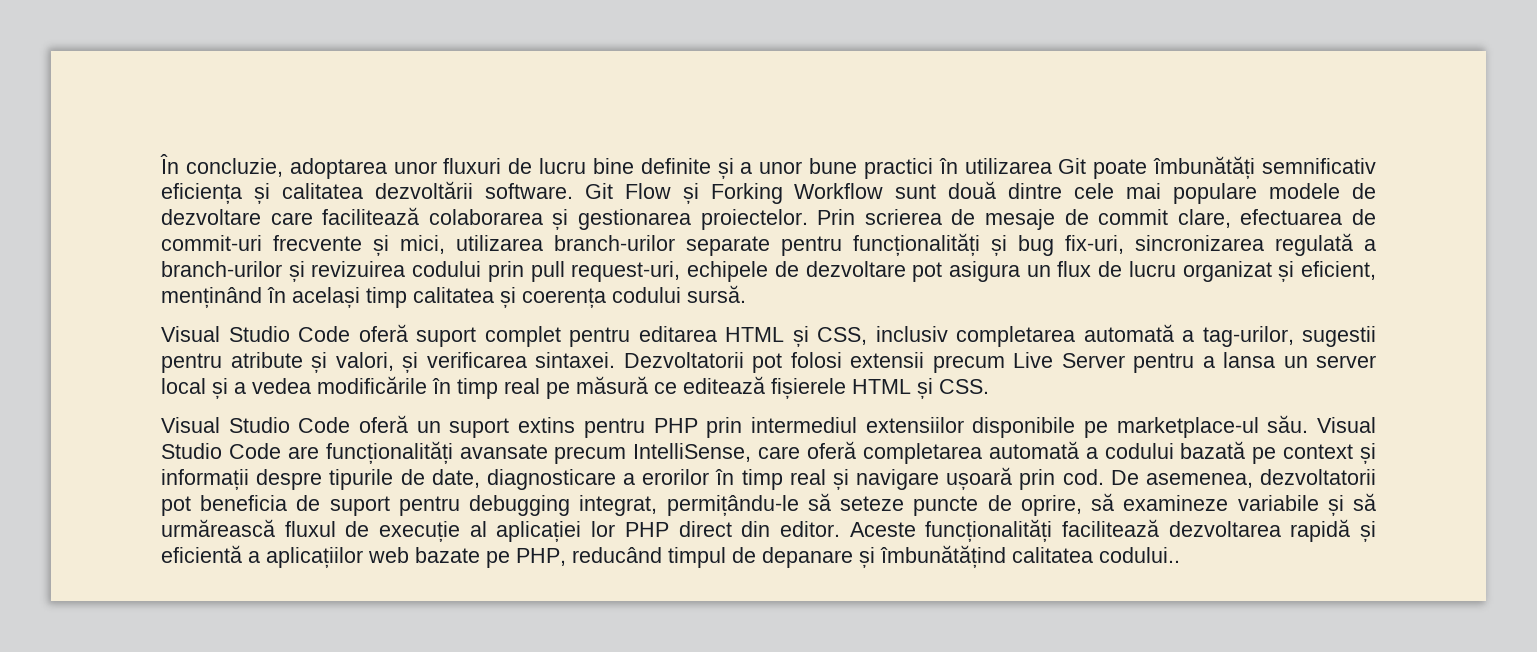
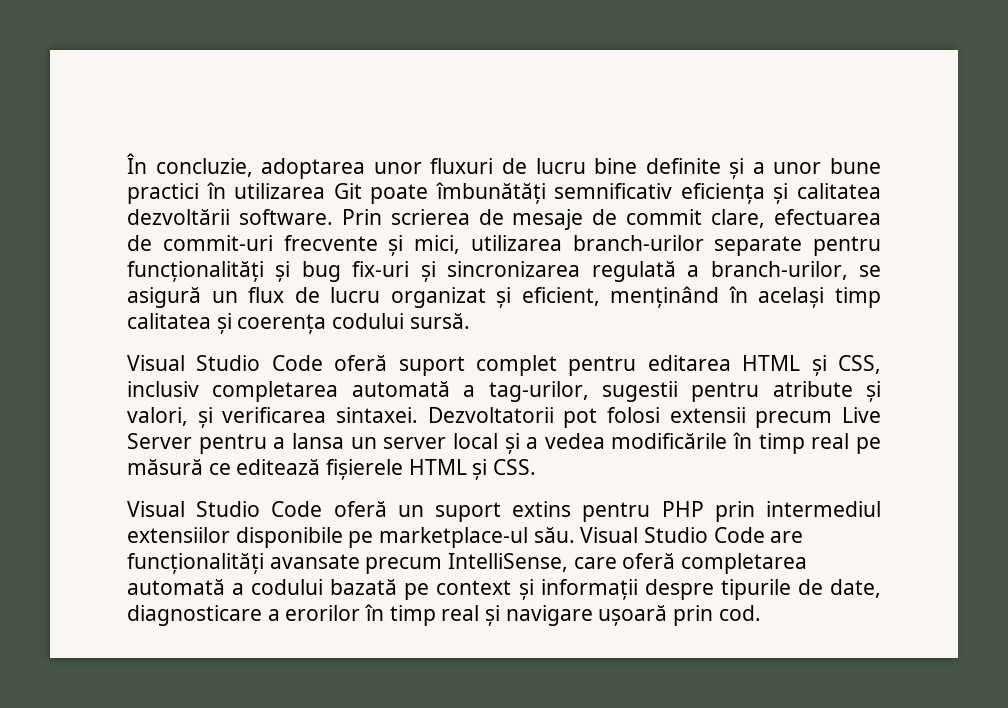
- Git Flow și Forking Workflow sunt două dintre cele mai populare modele de dezvoltare care facilitează colaborarea și gestionarea proiectelor.
- Prin scrierea de mesaje de commit clare, efectuarea de commit-uri frecvente și mici, utilizarea branch-urilor separate pentru funcționalități și bug fix-uri, sincronizarea regulată a branch-urilor și revizuirea codului prin pull request-uri, echipele de dezvoltare pot asigura un flux de lucru organizat și eficient, menținând în același timp calitatea și coerența codului sursă.
+ Prin scrierea de mesaje de commit clare, efectuarea de commit-uri frecvente și mici, utilizarea branch-urilor separate pentru funcționalități și bug fix-uri și sincronizarea regulată a branch-urilor, se asigură un flux de lucru organizat și eficient, menținând în același timp calitatea și coerența codului sursă.
- De asemenea, dezvoltatorii pot beneficia de suport pentru debugging integrat, permițându-le să seteze puncte de oprire, să examineze variabile și să urmărească fluxul de execuție al aplicației lor PHP direct din editor. Aceste funcționalități facilitează dezvoltarea rapidă și eficientă a aplicațiilor web bazate pe PHP, reducând timpul de depanare și îmbunătățind calitatea codului..

